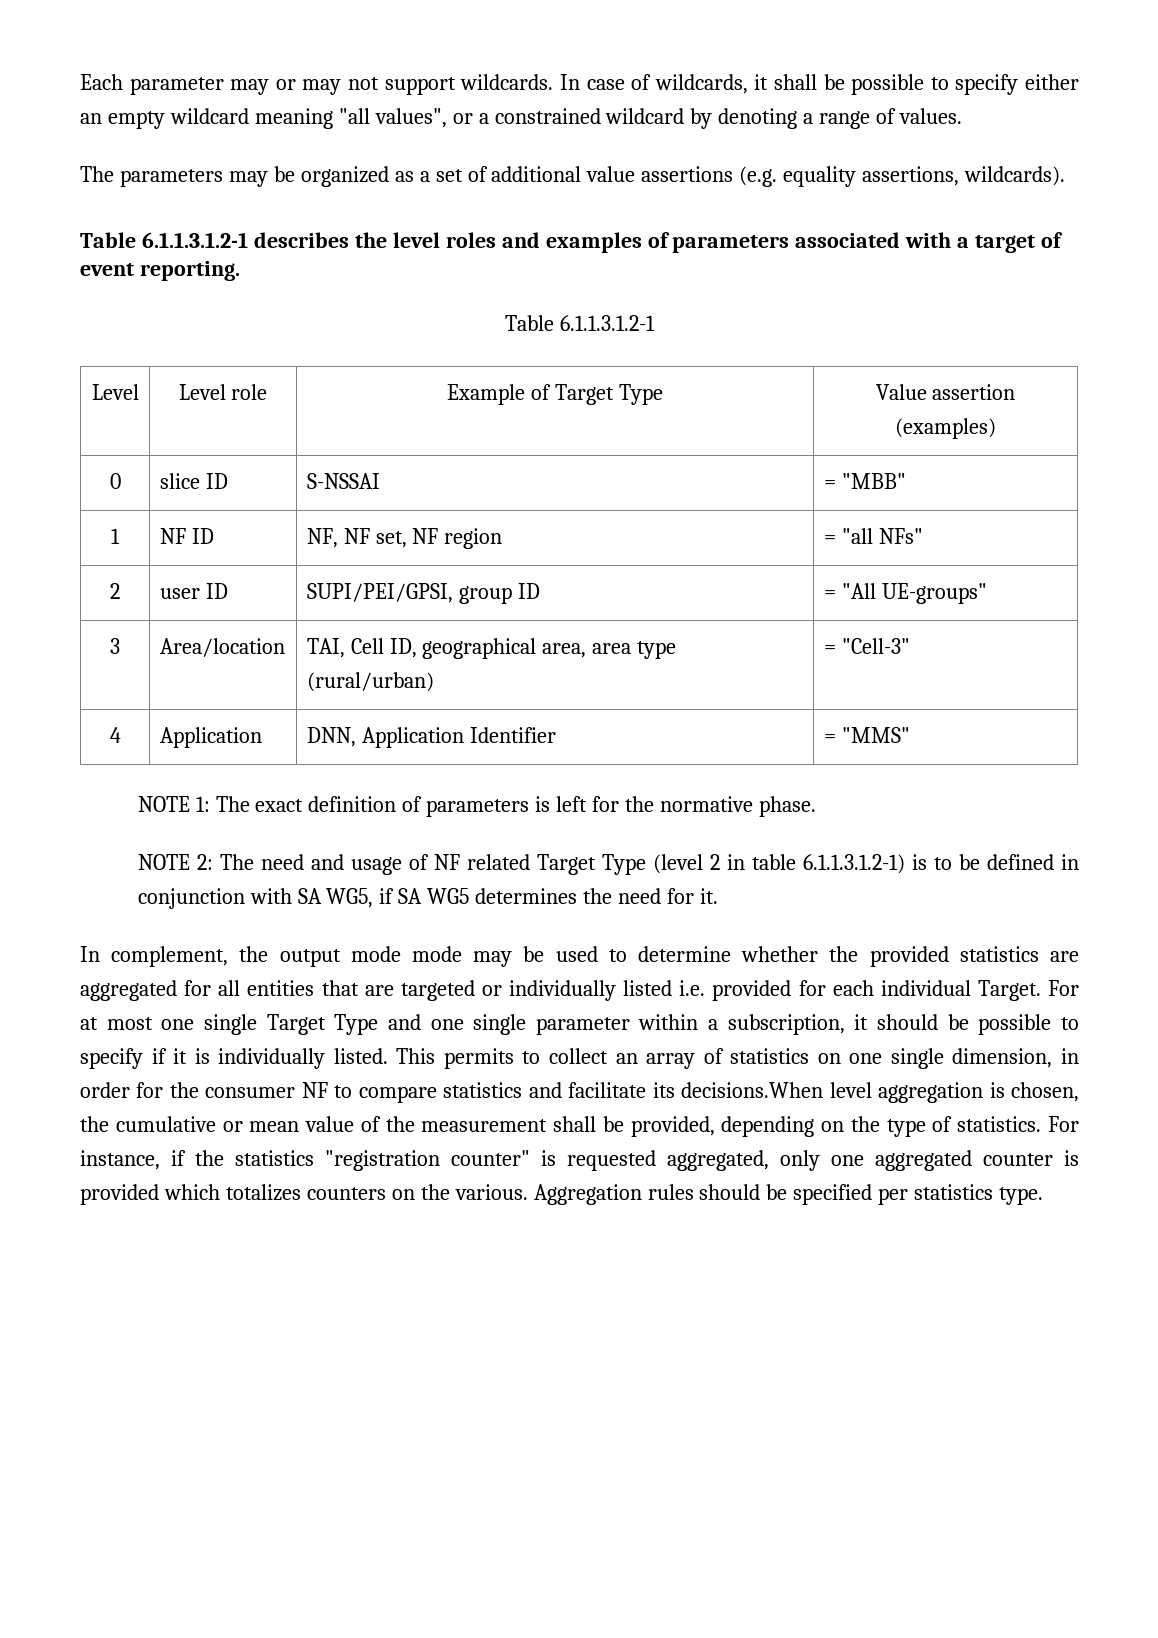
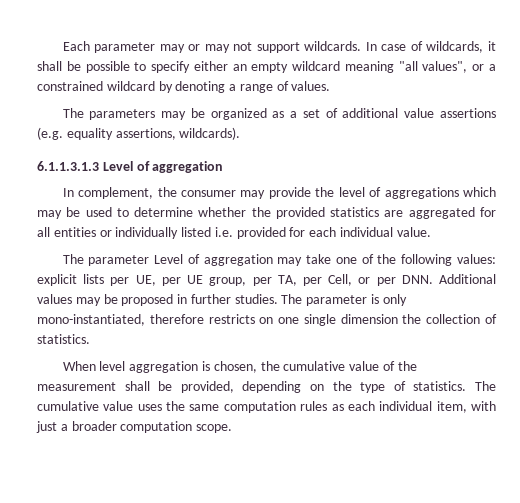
- Table 6.1.1.3.1.2-1 describes the level roles and examples of parameters associated with a target of event reporting.
- Table 6.1.1.3.1.2-1
- Level | Level role | Example of Target Type | Value assertion (examples)
- 0 | slice ID | S-NSSAI | = "MBB"
- 1 | NF ID | NF, NF set, NF region | = "all NFs"
- 2 | user ID | SUPI/PEI/GPSI, group ID | = "All UE-groups"
- 3 | Area/location | TAI, Cell ID, geographical area, area type (rural/urban) | = "Cell-3"
- 4 | Application | DNN, Application Identifier | = "MMS"
- NOTE 1: The exact definition of parameters is left for the normative phase.
- NOTE 2: The need and usage of NF related Target Type (level 2 in table 6.1.1.3.1.2-1) is to be defined in conjunction with SA WG5, if SA WG5 determines the need for it.
- In complement, the output mode mode may be used to determine whether the provided statistics are aggregated for all entities that are targeted or individually listed i.e. provided for each individual Target. For at most one single Target Type and one single parameter within a subscription, it should be possible to specify if it is individually listed. This permits to collect an array of statistics on one single dimension, in order for the consumer NF to compare statistics and facilitate its decisions.When level aggregation is chosen, the cumulative or mean value of the measurement shall be provided, depending on the type of statistics.
+ 6.1.1.3.1.3 Level of aggregation
+ In complement, the consumer may provide the level of aggregations which may be used to determine whether the provided statistics are aggregated for all entities or individually listed i.e. provided for each individual value.
+ The parameter Level of aggregation may take one of the following values: explicit lists per UE, per UE group, per TA, per Cell, or per DNN. Additional values may be proposed in further studies. The parameter is only mono-instantiated, therefore restricts on one single dimension the collection of statistics.
+ When level aggregation is chosen, the cumulative value of the measurement shall be provided, depending on the type of statistics.
- For instance, if the statistics "registration counter" is requested aggregated, only one aggregated counter is provided which totalizes counters on the various. Aggregation rules should be specified per statistics type.
+ The cumulative value uses the same computation rules as each individual item, with just a broader computation scope.

